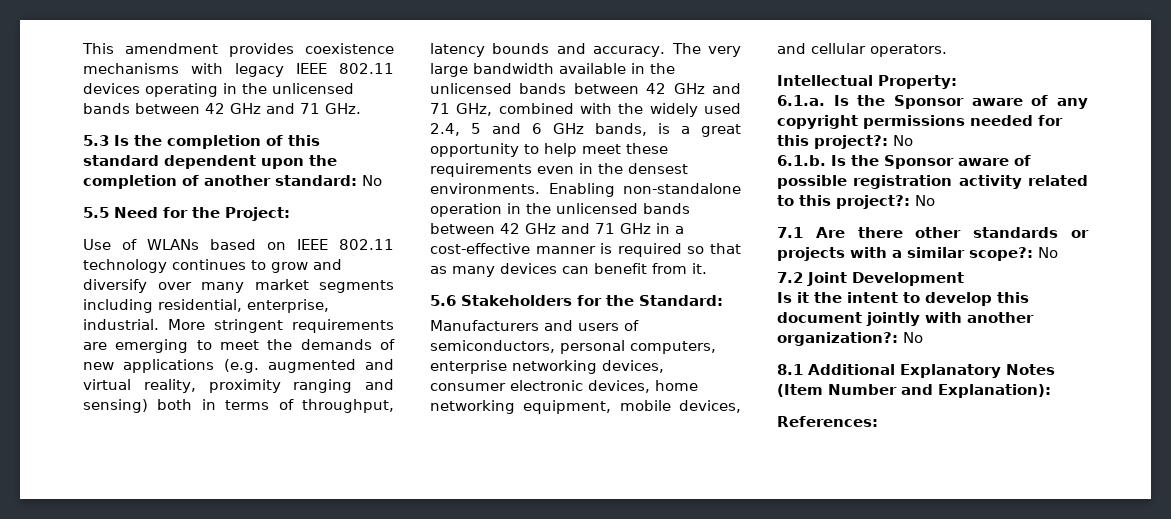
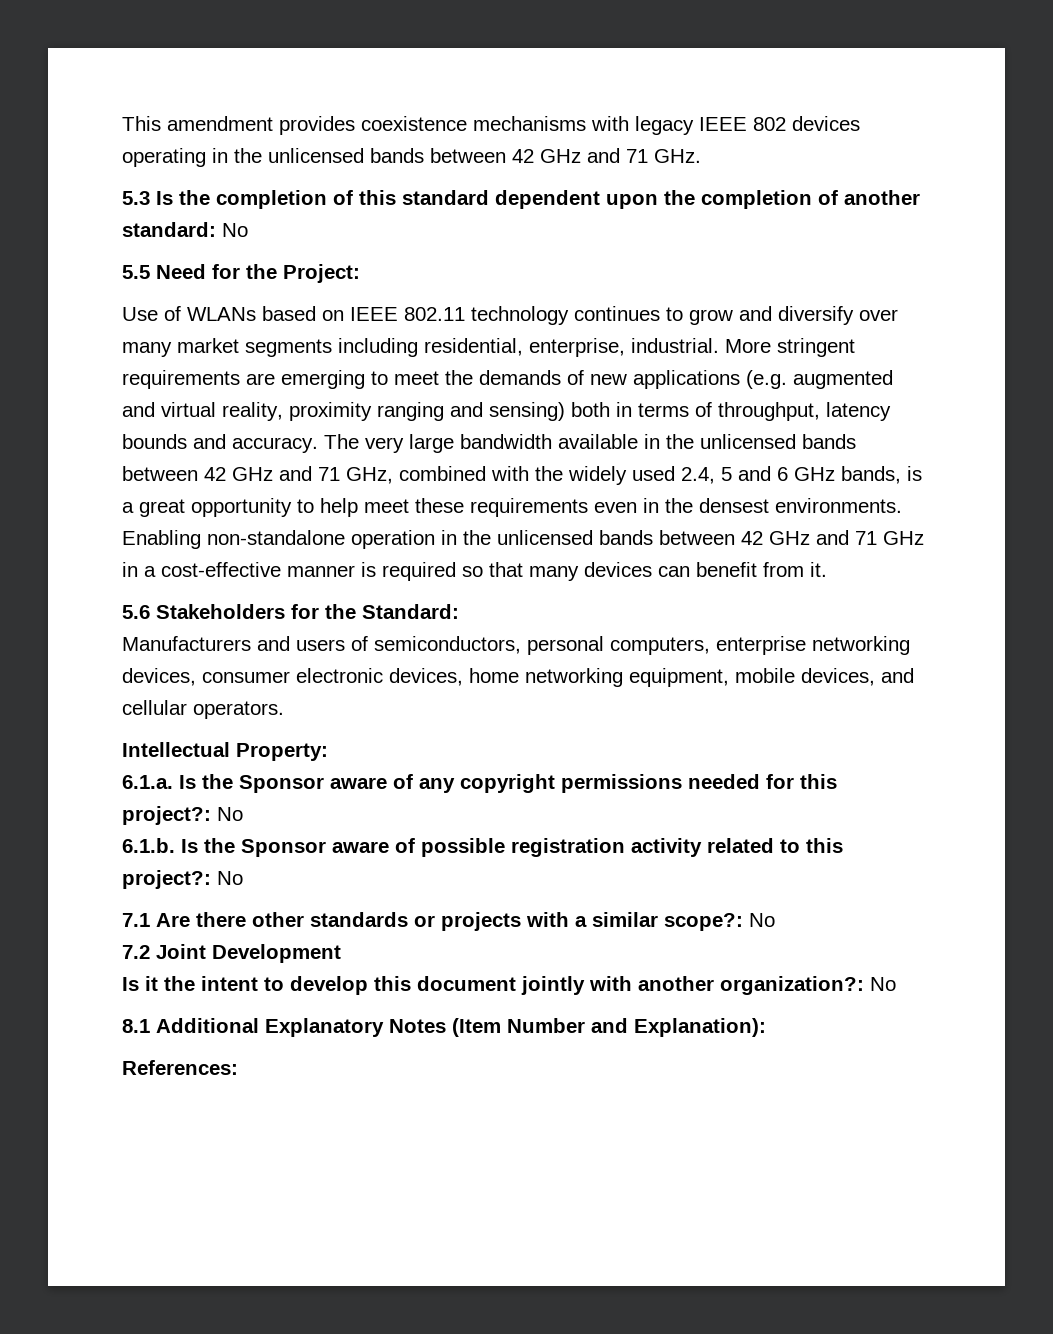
- This amendment provides coexistence mechanisms with legacy IEEE 802.11 devices operating in the unlicensed bands between 42 GHz and 71 GHz.
+ This amendment provides coexistence mechanisms with legacy IEEE 802 devices operating in the unlicensed bands between 42 GHz and 71 GHz.
- Enabling non-standalone operation in the unlicensed bands between 42 GHz and 71 GHz in a cost-effective manner is required so that as many devices can benefit from it.
+ Enabling non-standalone operation in the unlicensed bands between 42 GHz and 71 GHz in a cost-effective manner is required so that many devices can benefit from it.

